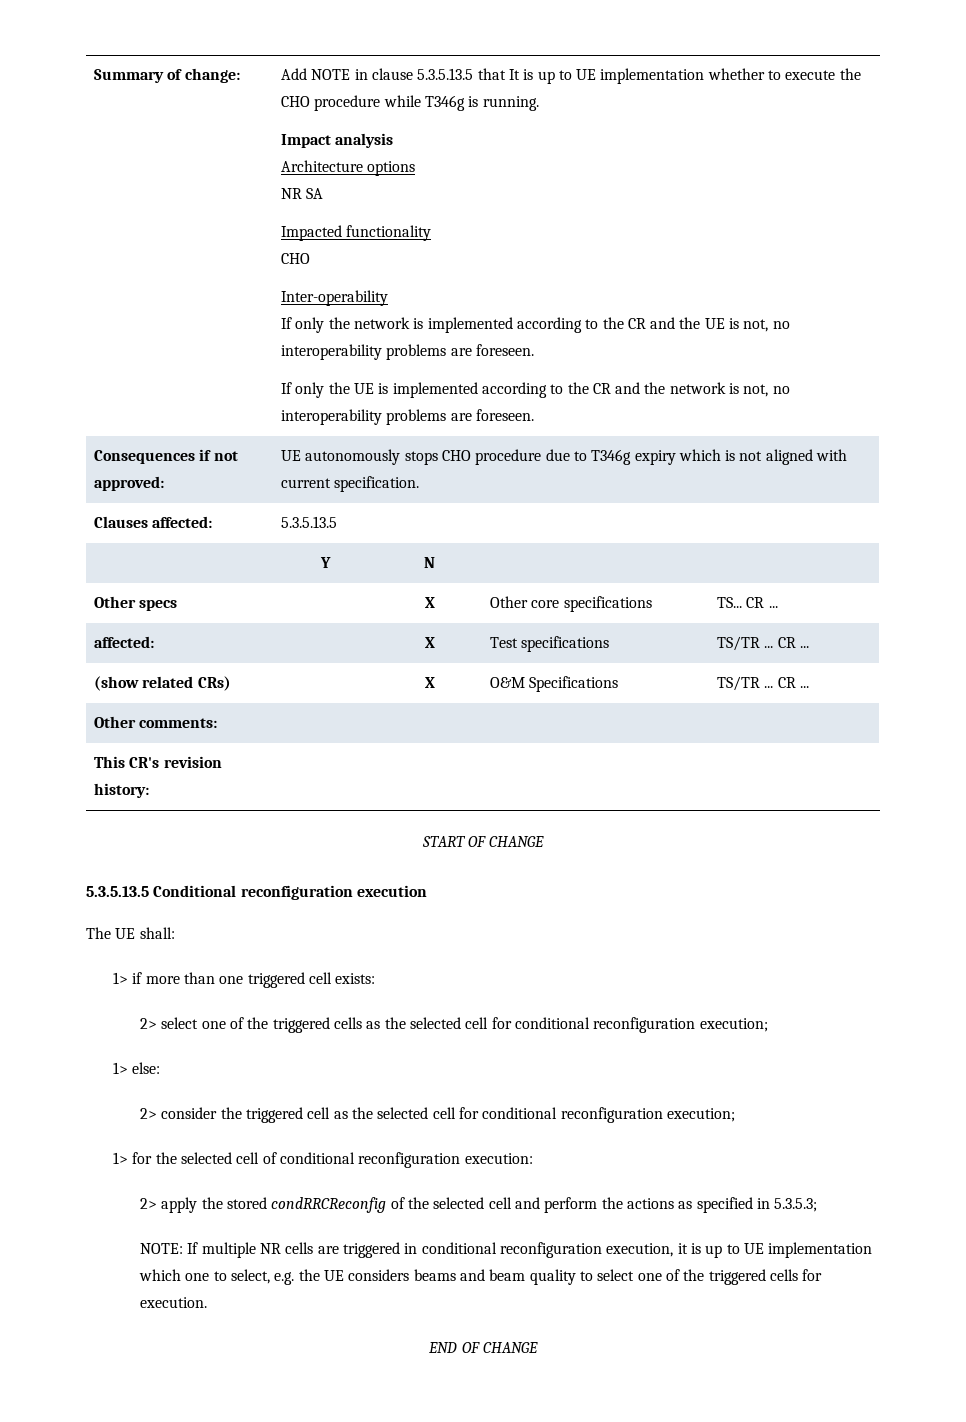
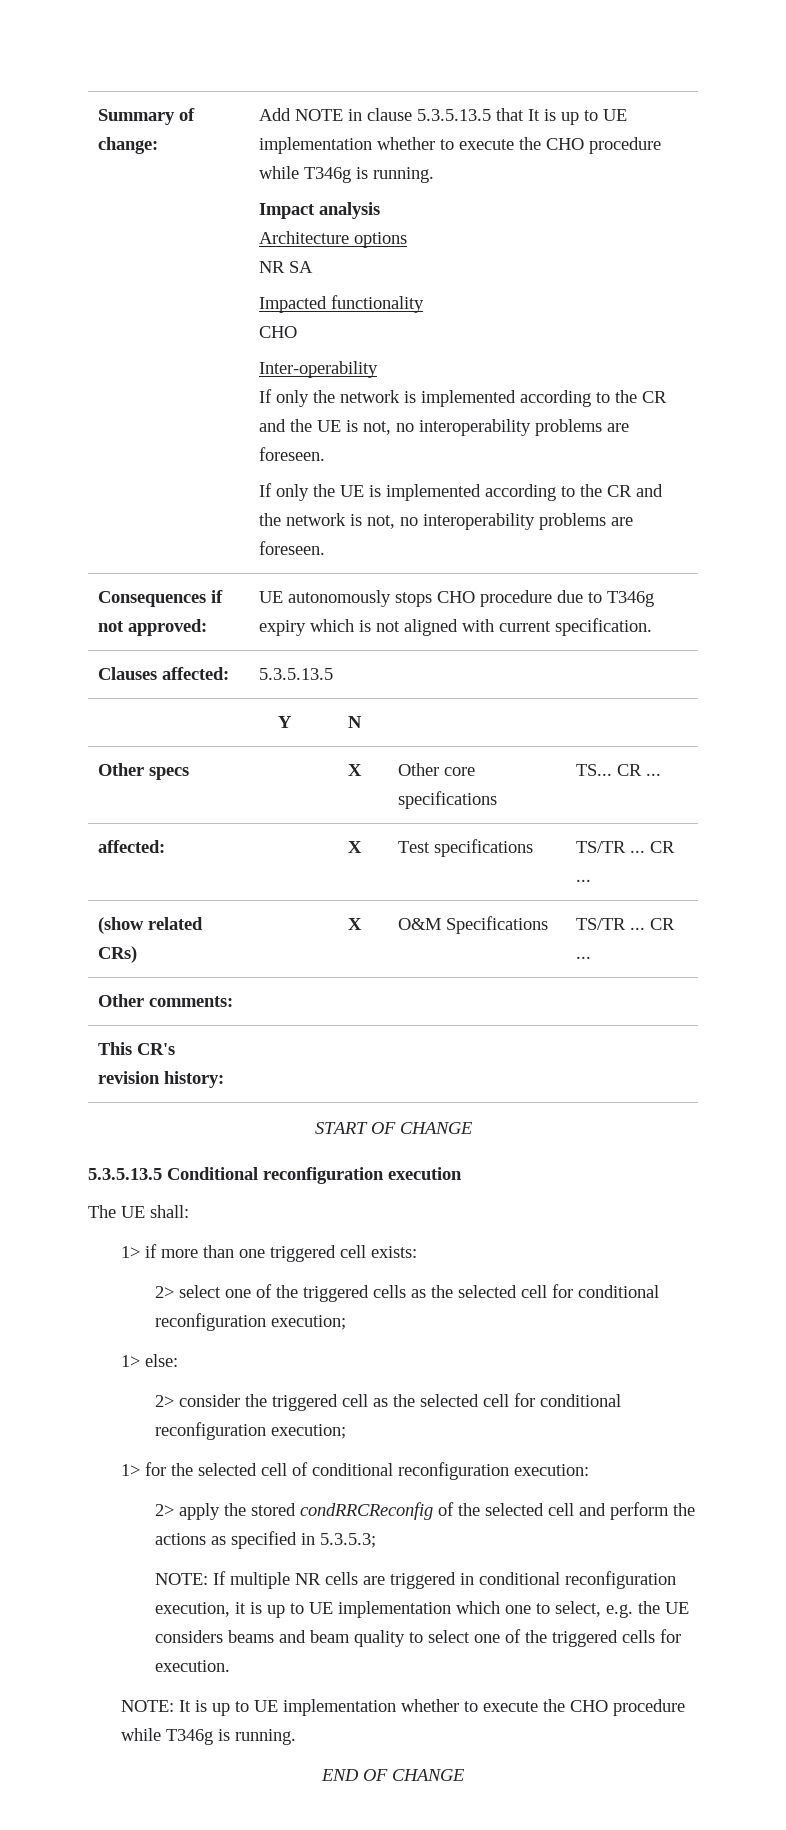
+ NOTE: It is up to UE implementation whether to execute the CHO procedure while T346g is running.

